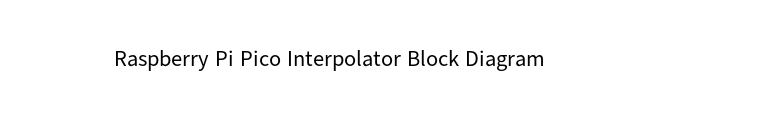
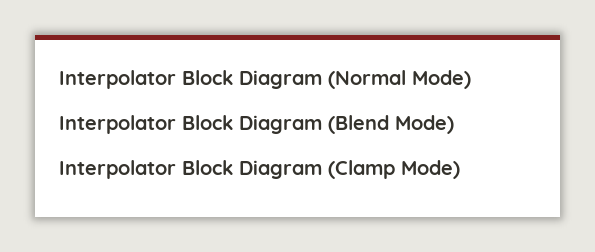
- Raspberry Pi Pico Interpolator Block Diagram
+ Interpolator Block Diagram (Normal Mode)
+ Interpolator Block Diagram (Blend Mode)
+ Interpolator Block Diagram (Clamp Mode)

